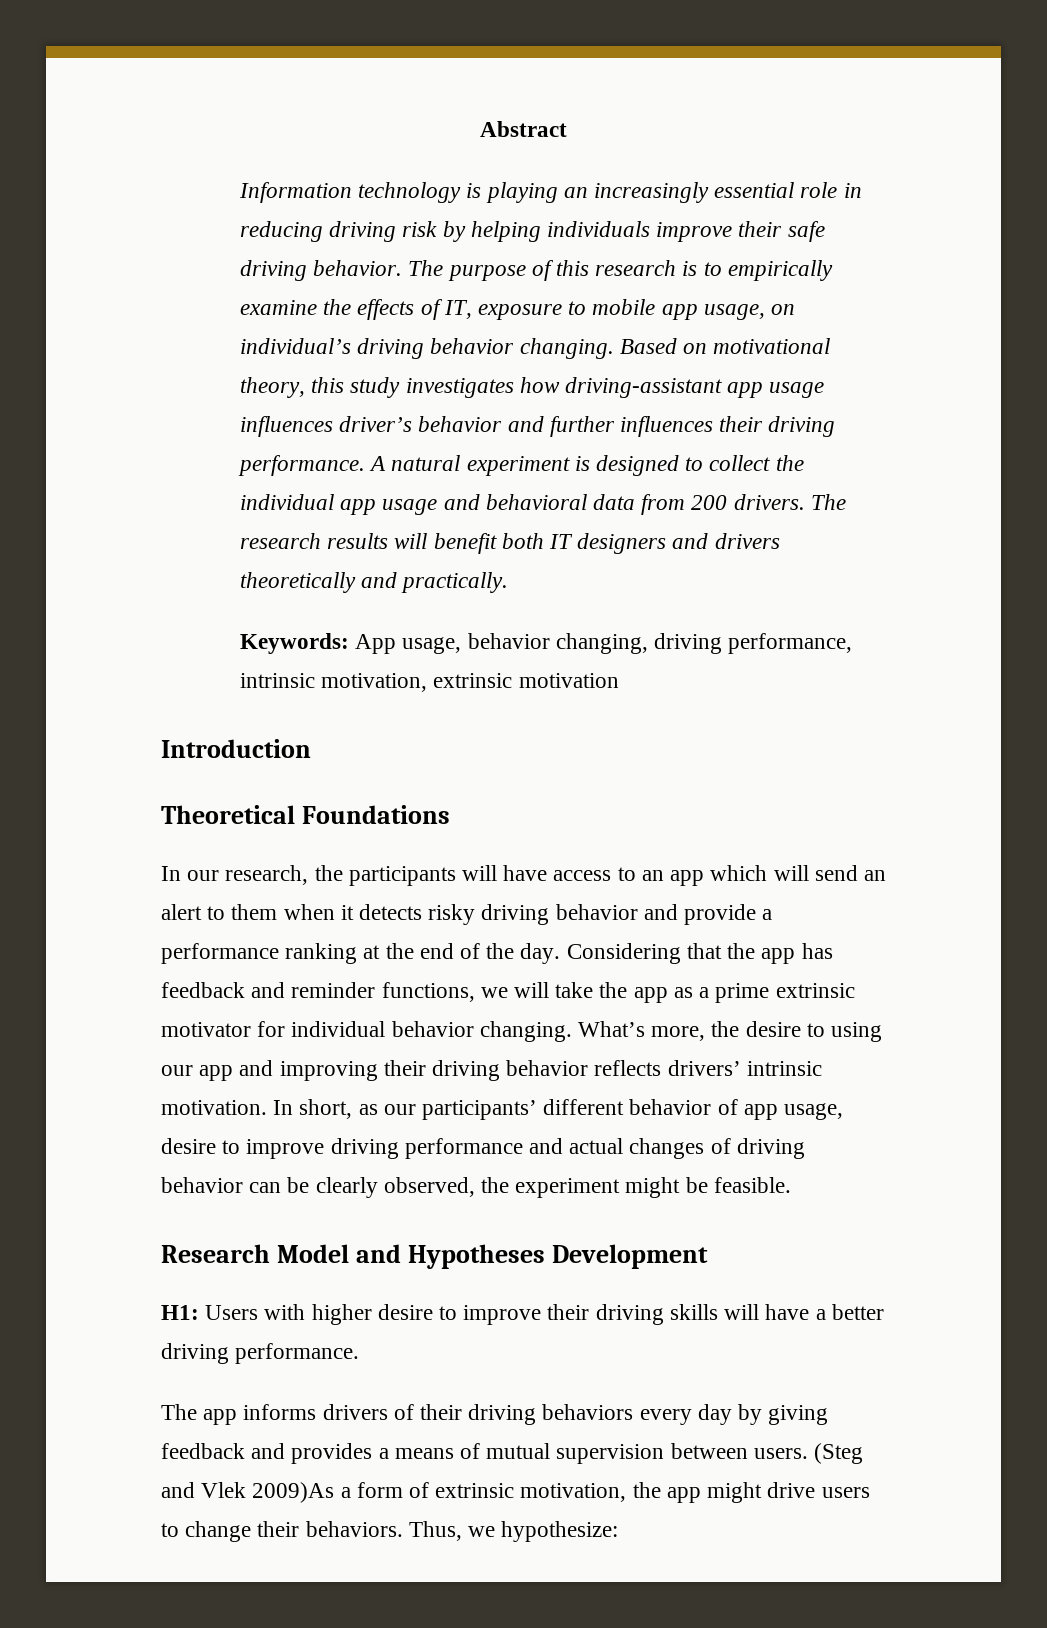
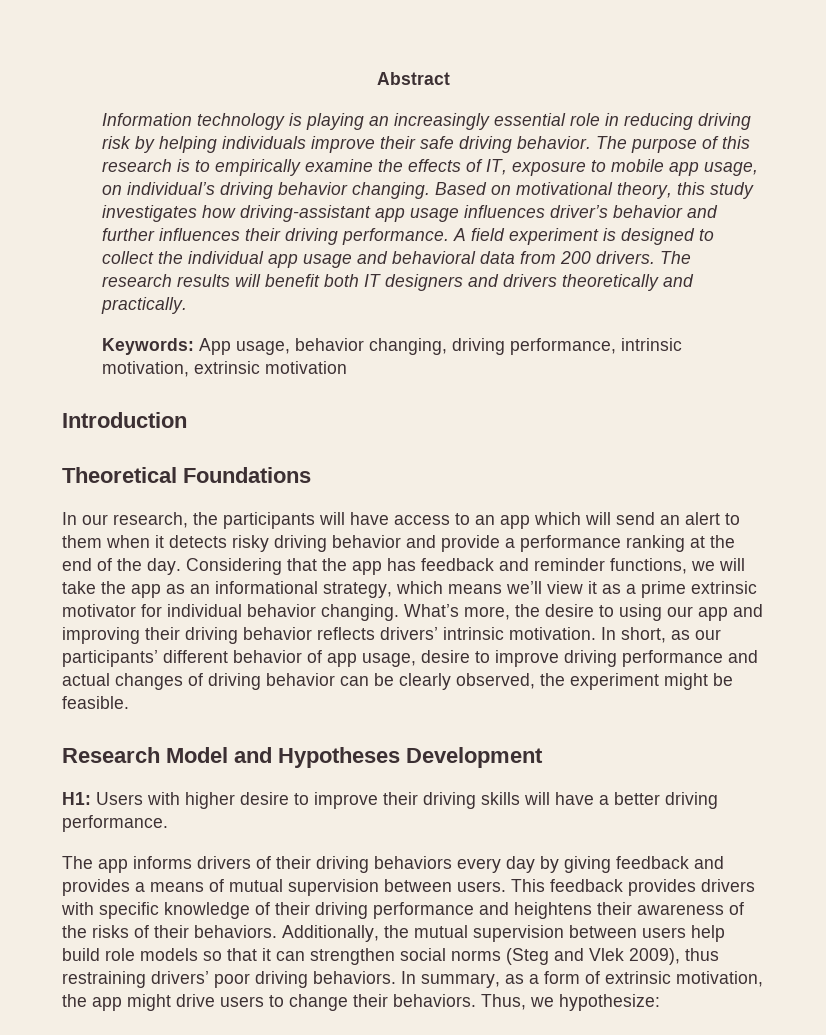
- A natural experiment is designed to collect the individual app usage and behavioral data from 200 drivers.
+ A field experiment is designed to collect the individual app usage and behavioral data from 200 drivers.
- Considering that the app has feedback and reminder functions, we will take the app as a prime extrinsic motivator for individual behavior changing.
+ Considering that the app has feedback and reminder functions, we will take the app as an informational strategy, which means we’ll view it as a prime extrinsic motivator for individual behavior changing.
- (Steg and Vlek 2009)As a form of extrinsic motivation, the app might drive users to change their behaviors.
+ This feedback provides drivers with specific knowledge of their driving performance and heightens their awareness of the risks of their behaviors. Additionally, the mutual supervision between users help build role models so that it can strengthen social norms (Steg and Vlek 2009), thus restraining drivers’ poor driving behaviors. In summary, as a form of extrinsic motivation, the app might drive users to change their behaviors.

